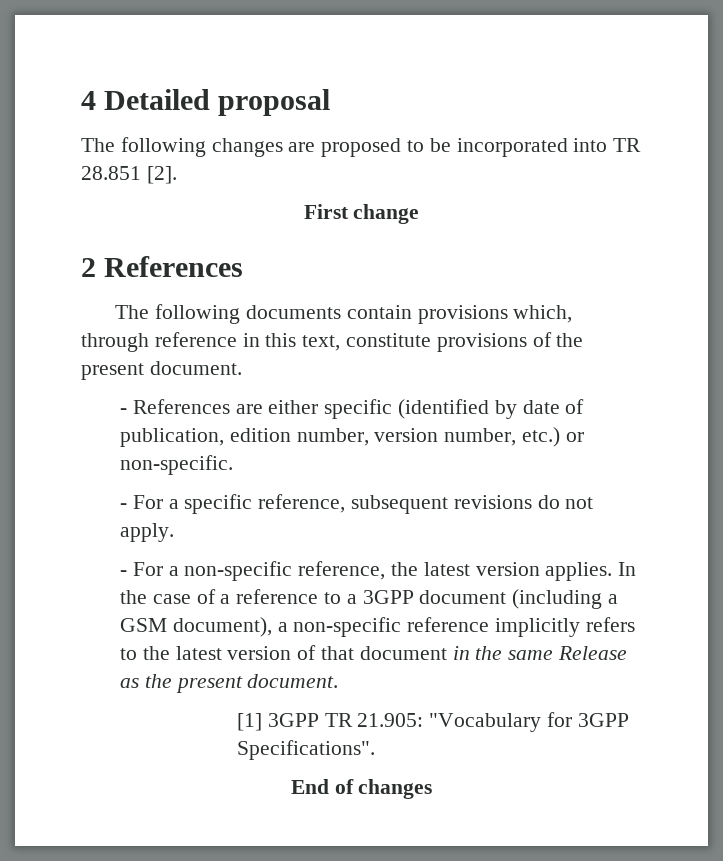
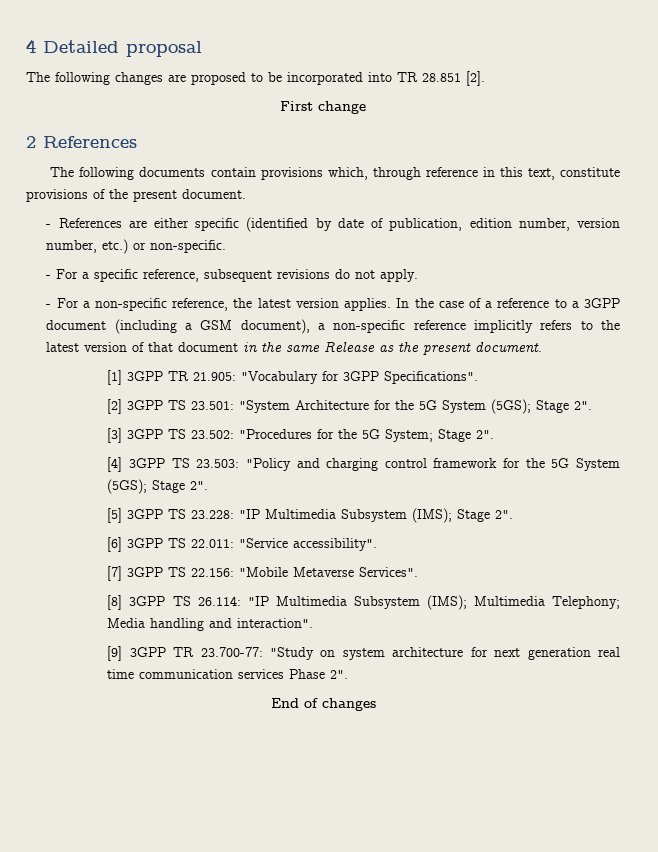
+ [2] 3GPP TS 23.501: "System Architecture for the 5G System (5GS); Stage 2".
+ [3] 3GPP TS 23.502: "Procedures for the 5G System; Stage 2".
+ [4] 3GPP TS 23.503: "Policy and charging control framework for the 5G System (5GS); Stage 2".
+ [5] 3GPP TS 23.228: "IP Multimedia Subsystem (IMS); Stage 2".
+ [6] 3GPP TS 22.011: "Service accessibility".
+ [7] 3GPP TS 22.156: "Mobile Metaverse Services".
+ [8] 3GPP TS 26.114: "IP Multimedia Subsystem (IMS); Multimedia Telephony; Media handling and interaction".
+ [9] 3GPP TR 23.700-77: "Study on system architecture for next generation real time communication services Phase 2".

